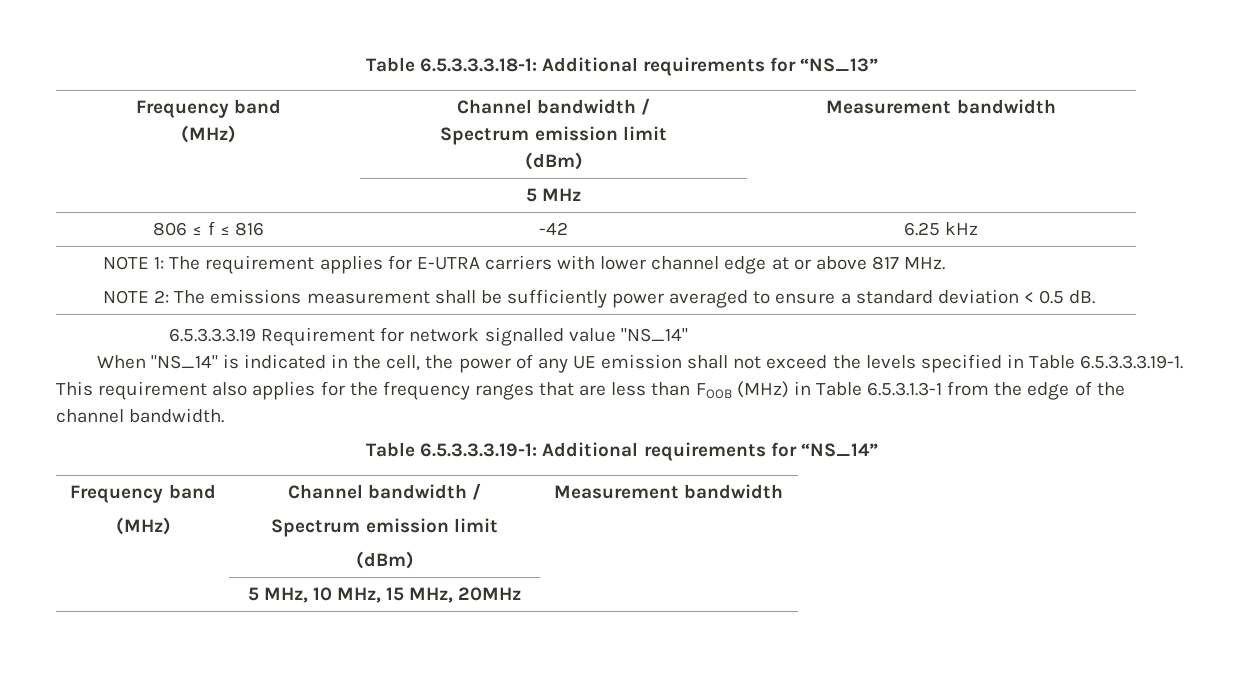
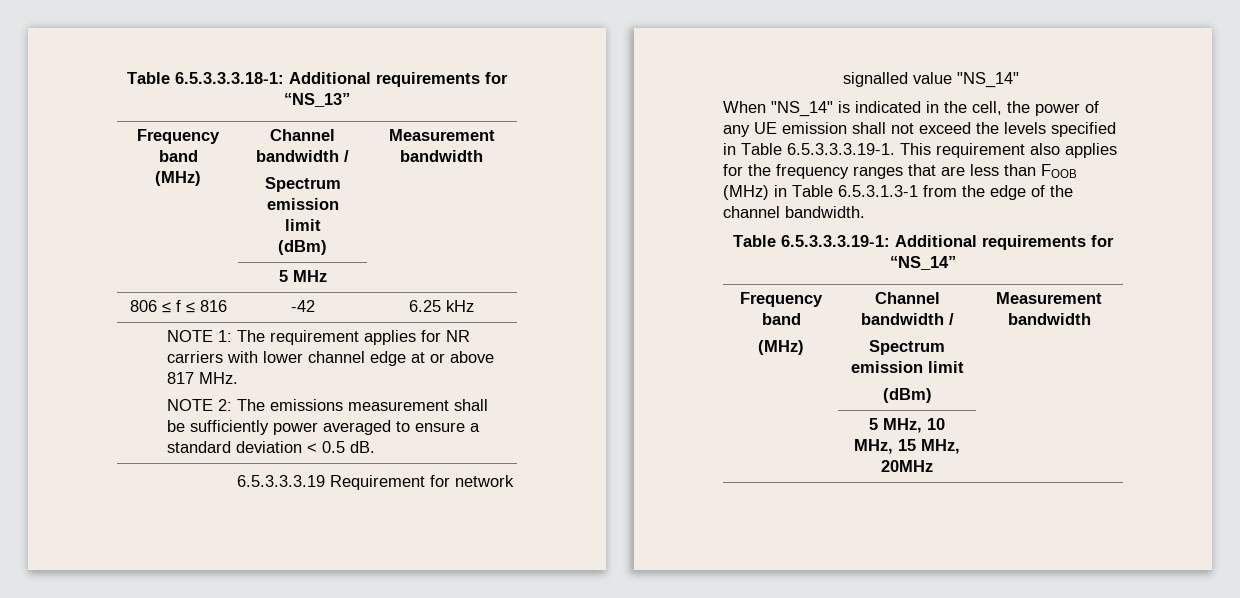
- NOTE 1: The requirement applies for E-UTRA carriers with lower channel edge at or above 817 MHz.
+ NOTE 1: The requirement applies for NR carriers with lower channel edge at or above 817 MHz.

